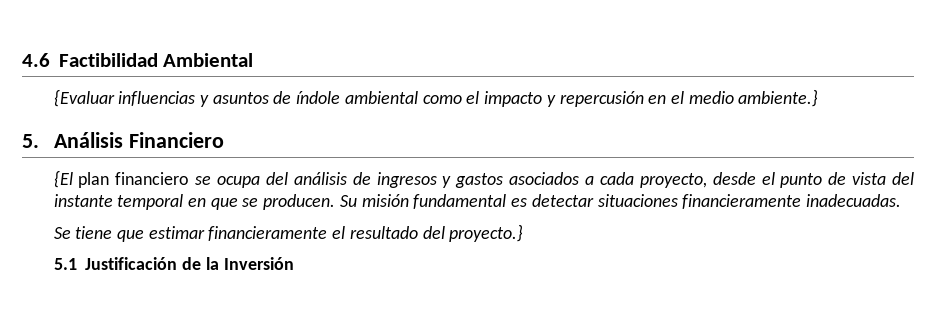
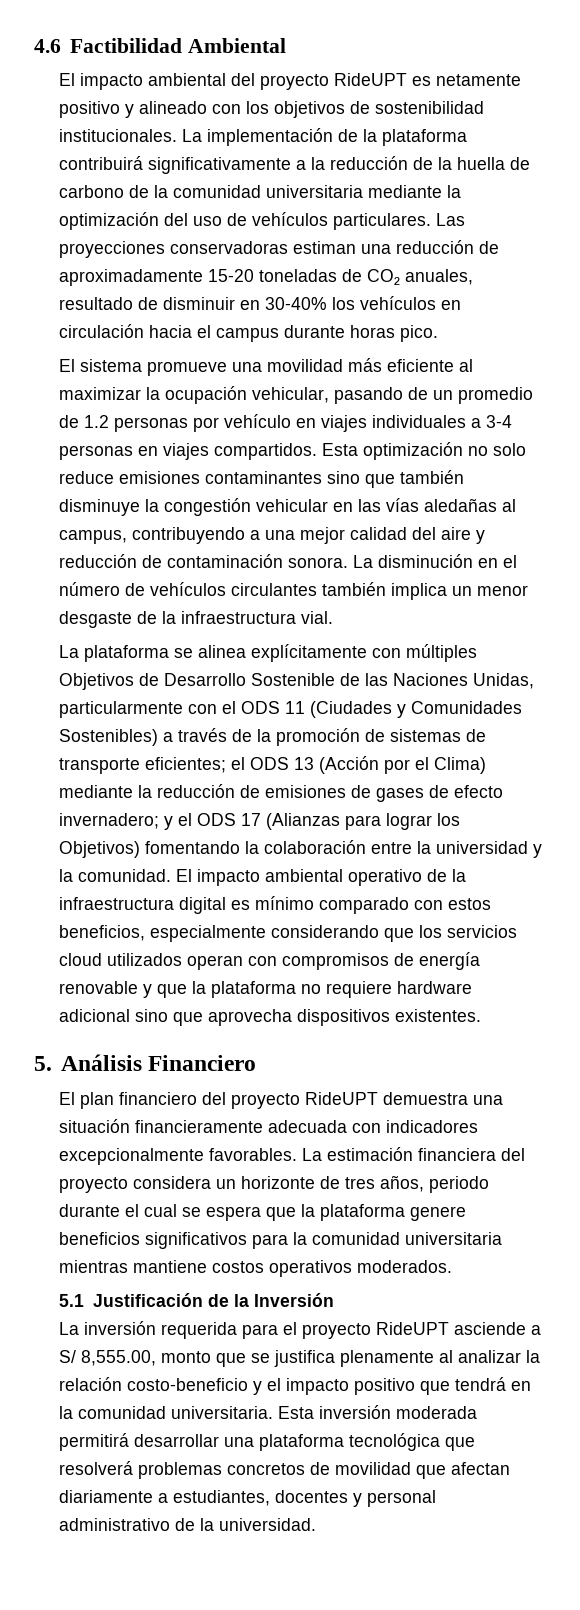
- {Evaluar influencias y asuntos de índole ambiental como el impacto y repercusión en el medio ambiente.}
+ El impacto ambiental del proyecto RideUPT es netamente positivo y alineado con los objetivos de sostenibilidad institucionales. La implementación de la plataforma contribuirá significativamente a la reducción de la huella de carbono de la comunidad universitaria mediante la optimización del uso de vehículos particulares. Las proyecciones conservadoras estiman una reducción de aproximadamente 15-20 toneladas de CO₂ anuales, resultado de disminuir en 30-40% los vehículos en circulación hacia el campus durante horas pico.
+ El sistema promueve una movilidad más eficiente al maximizar la ocupación vehicular, pasando de un promedio de 1.2 personas por vehículo en viajes individuales a 3-4 personas en viajes compartidos. Esta optimización no solo reduce emisiones contaminantes sino que también disminuye la congestión vehicular en las vías aledañas al campus, contribuyendo a una mejor calidad del aire y reducción de contaminación sonora. La disminución en el número de vehículos circulantes también implica un menor desgaste de la infraestructura vial.
+ La plataforma se alinea explícitamente con múltiples Objetivos de Desarrollo Sostenible de las Naciones Unidas, particularmente con el ODS 11 (Ciudades y Comunidades Sostenibles) a través de la promoción de sistemas de transporte eficientes; el ODS 13 (Acción por el Clima) mediante la reducción de emisiones de gases de efecto invernadero; y el ODS 17 (Alianzas para lograr los Objetivos) fomentando la colaboración entre la universidad y la comunidad. El impacto ambiental operativo de la infraestructura digital es mínimo comparado con estos beneficios, especialmente considerando que los servicios cloud utilizados operan con compromisos de energía renovable y que la plataforma no requiere hardware adicional sino que aprovecha dispositivos existentes.
- {El plan financiero se ocupa del análisis de ingresos y gastos asociados a cada proyecto, desde el punto de vista del instante temporal en que se producen. Su misión fundamental es detectar situaciones financieramente inadecuadas.
- Se tiene que estimar financieramente el resultado del proyecto.}
+ El plan financiero del proyecto RideUPT demuestra una situación financieramente adecuada con indicadores excepcionalmente favorables. La estimación financiera del proyecto considera un horizonte de tres años, periodo durante el cual se espera que la plataforma genere beneficios significativos para la comunidad universitaria mientras mantiene costos operativos moderados.
+ La inversión requerida para el proyecto RideUPT asciende a S/ 8,555.00, monto que se justifica plenamente al analizar la relación costo-beneficio y el impacto positivo que tendrá en la comunidad universitaria. Esta inversión moderada permitirá desarrollar una plataforma tecnológica que resolverá problemas concretos de movilidad que afectan diariamente a estudiantes, docentes y personal administrativo de la universidad.

